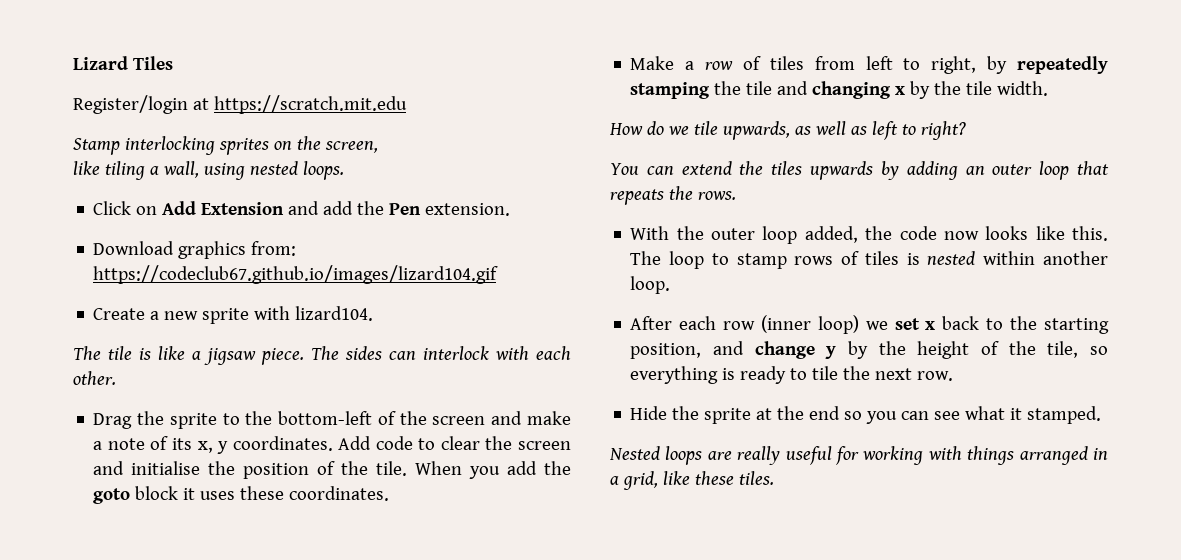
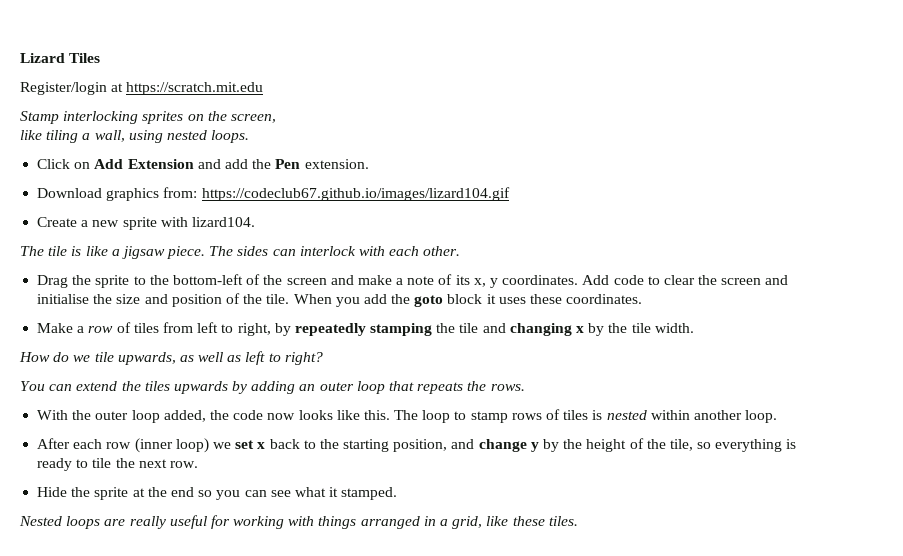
- Add code to clear the screen and initialise the position of the tile.
+ Add code to clear the screen and initialise the size and position of the tile.

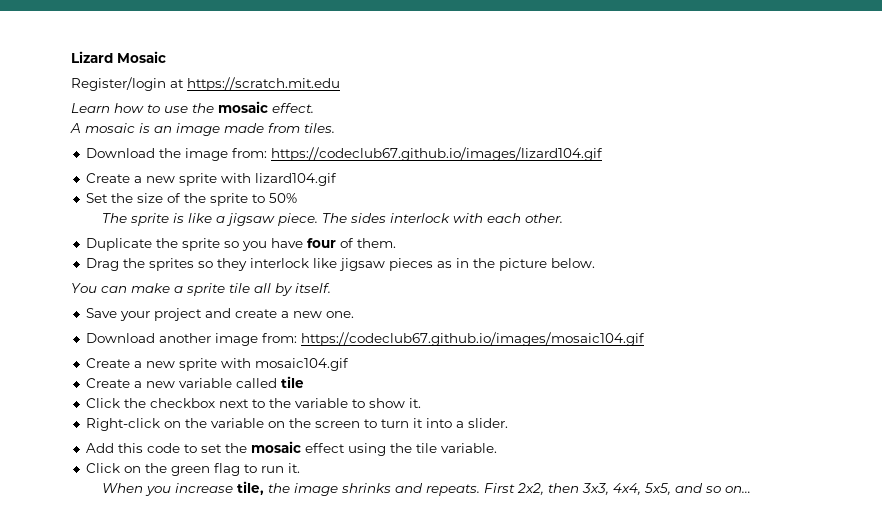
- Lizard Tiles
+ Lizard Mosaic
- Stamp interlocking sprites on the screen,
- like tiling a wall, using nested loops.
- Click on Add Extension and add the Pen extension.
- Download graphics from: https://codeclub67.github.io/images/lizard104.gif
+ Learn how to use the mosaic effect.
+ A mosaic is an image made from tiles.
+ Download the image from: https://codeclub67.github.io/images/lizard104.gif
- Create a new sprite with lizard104.
- The tile is like a jigsaw piece.
+ Create a new sprite with lizard104.gif
+ Set the size of the sprite to 50%
+ The sprite is like a jigsaw piece.
- The sides can interlock with each other.
+ The sides interlock with each other.
- Drag the sprite to the bottom-left of the screen and make a note of its x, y coordinates. Add code to clear the screen and initialise the size and position of the tile. When you add the goto block it uses these coordinates.
- Make a row of tiles from left to right, by repeatedly stamping the tile and changing x by the tile width.
- How do we tile upwards, as well as left to right?
- You can extend the tiles upwards by adding an outer loop that repeats the rows.
- With the outer loop added, the code now looks like this. The loop to stamp rows of tiles is nested within another loop.
- After each row (inner loop) we set x back to the starting position, and change y by the height of the tile, so everything is ready to tile the next row.
- Hide the sprite at the end so you can see what it stamped.
- Nested loops are really useful for working with things arranged in a grid, like these tiles.
+ Duplicate the sprite so you have four of them.
+ Drag the sprites so they interlock like jigsaw pieces as in the picture below.
+ You can make a sprite tile all by itself.
+ Save your project and create a new one.
+ Download another image from: https://codeclub67.github.io/images/mosaic104.gif
+ Create a new sprite with mosaic104.gif
+ Create a new variable called tile
+ Click the checkbox next to the variable to show it.
+ Right-click on the variable on the screen to turn it into a slider.
+ Add this code to set the mosaic effect using the tile variable.
+ Click on the green flag to run it.
+ When you increase tile, the image shrinks and repeats. First 2x2, then 3x3, 4x4, 5x5, and so on…

